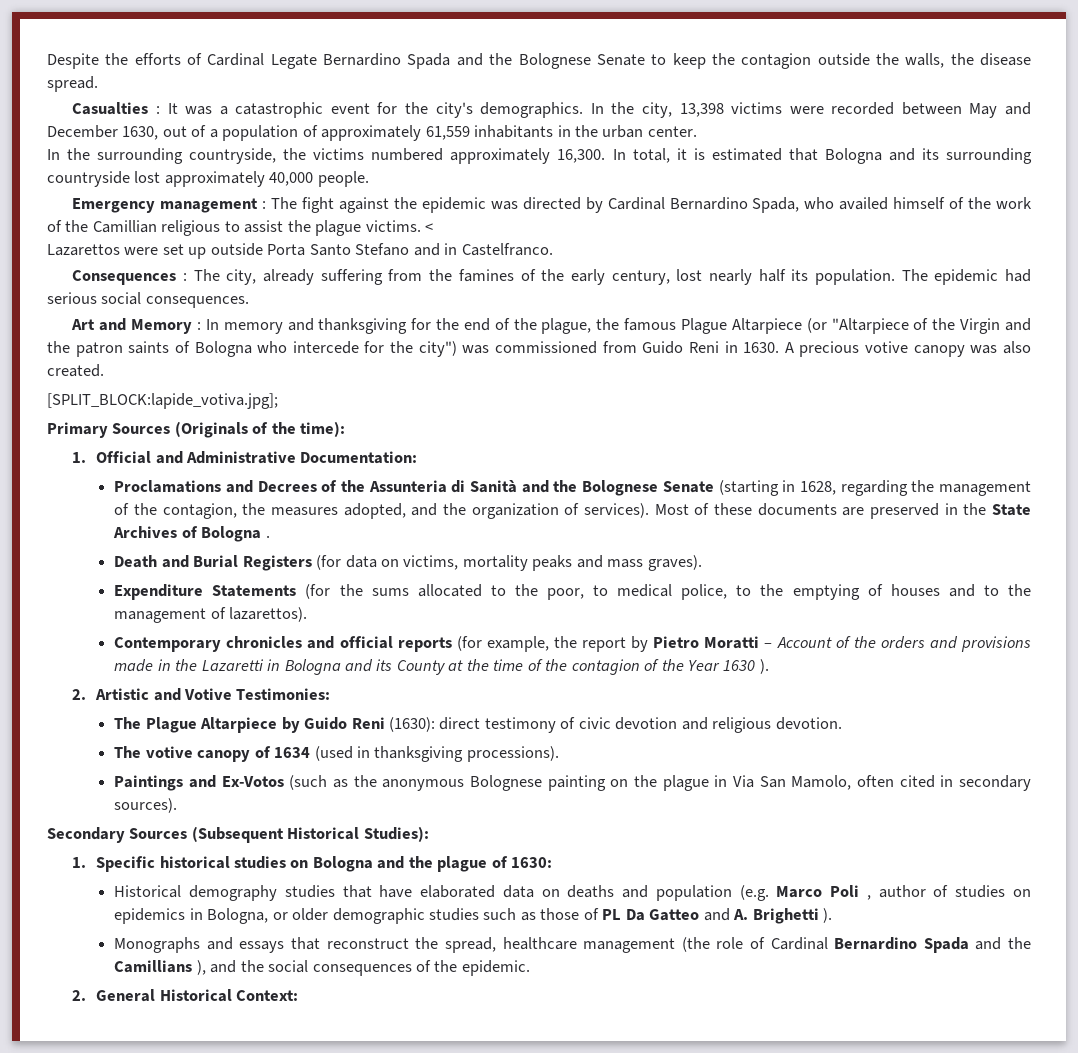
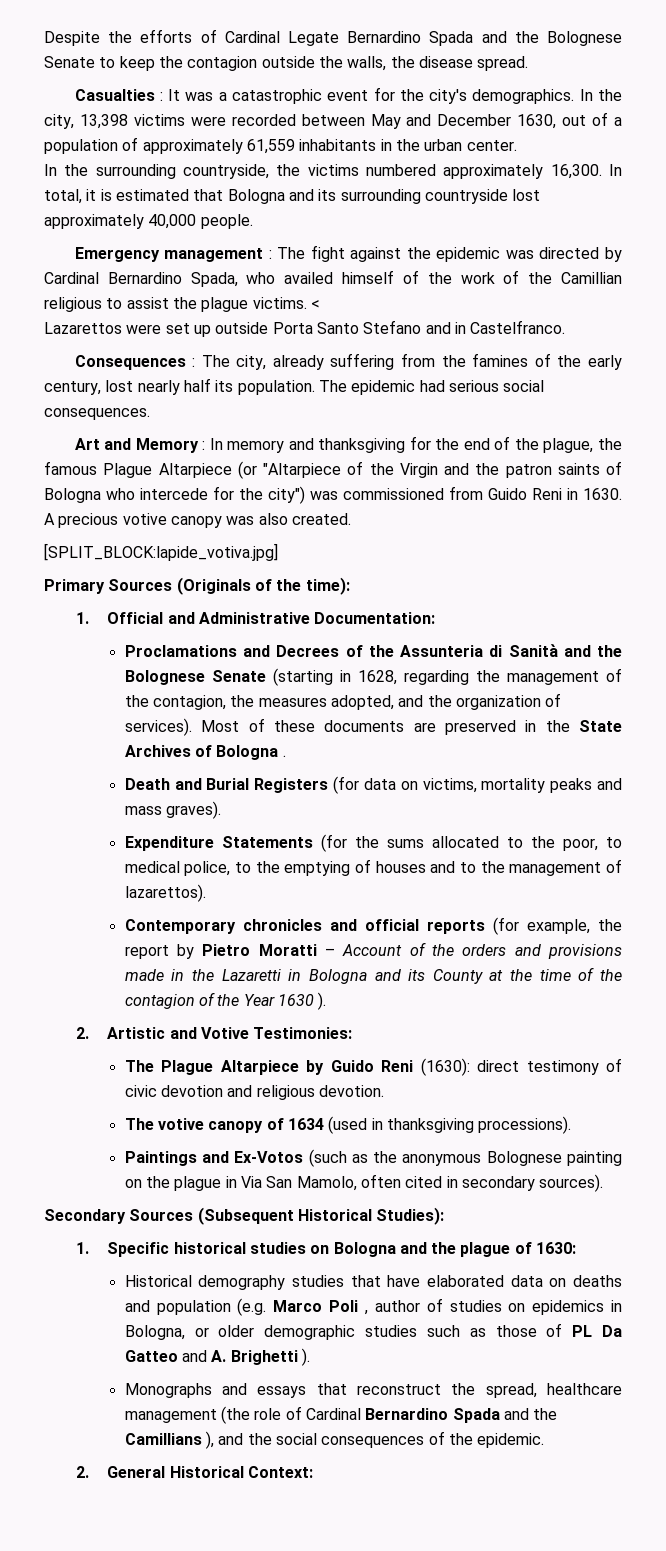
- [SPLIT_BLOCK:lapide_votiva.jpg];
+ [SPLIT_BLOCK:lapide_votiva.jpg]

